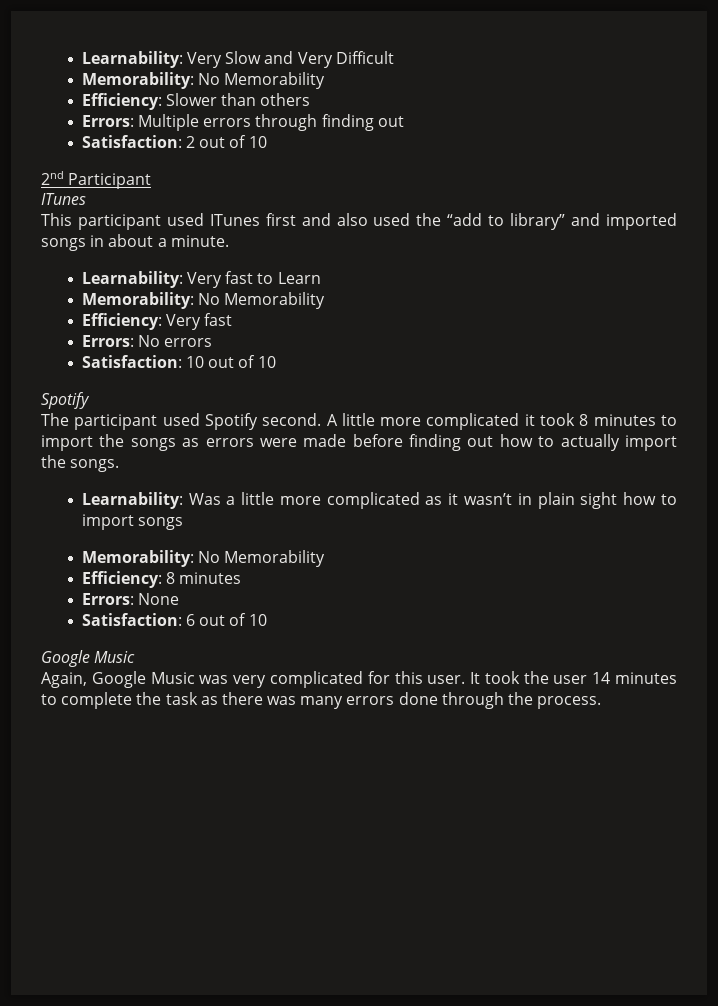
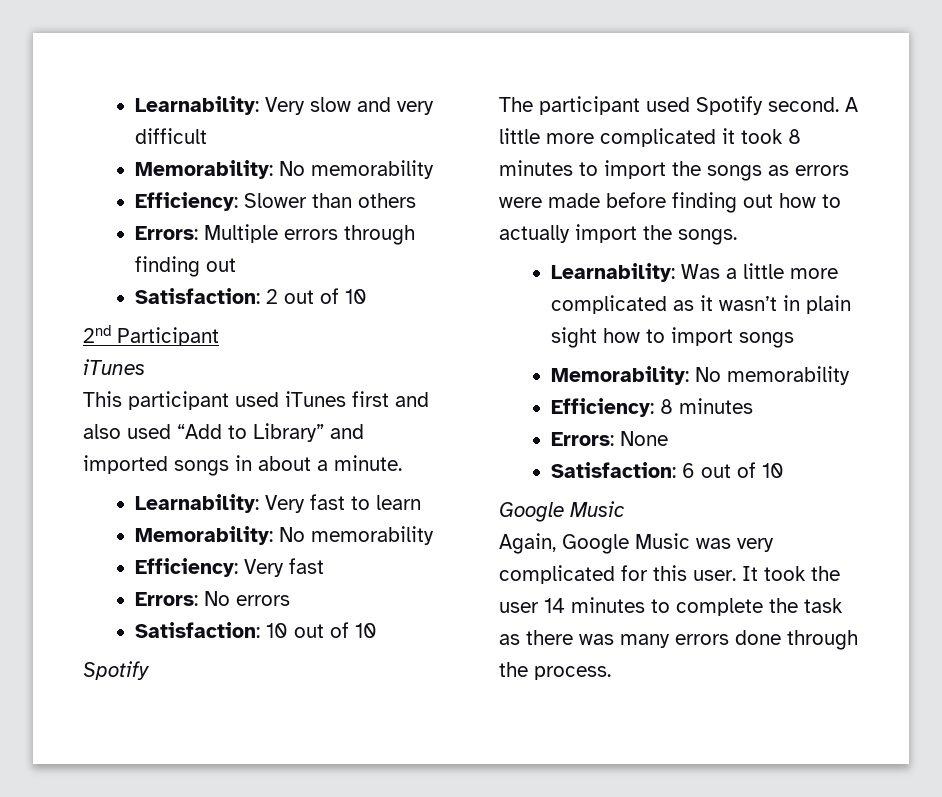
- Learnability: Very Slow and Very Difficult
- Memorability: No Memorability
+ Learnability: Very slow and very difficult
+ Memorability: No memorability
  2nd Participant
- ITunes
+ iTunes
- This participant used ITunes first and also used the “add to library” and imported songs in about a minute.
+ This participant used iTunes first and also used “Add to Library” and imported songs in about a minute.
- Learnability: Very fast to Learn
- Memorability: No Memorability
+ Learnability: Very fast to learn
+ Memorability: No memorability
  Learnability: Was a little more complicated as it wasn’t in plain sight how to import songs
- Memorability: No Memorability
+ Memorability: No memorability

